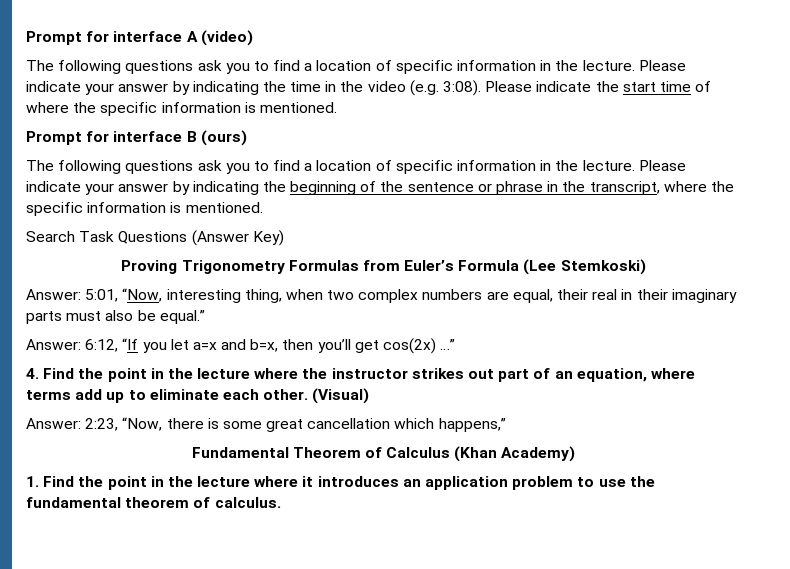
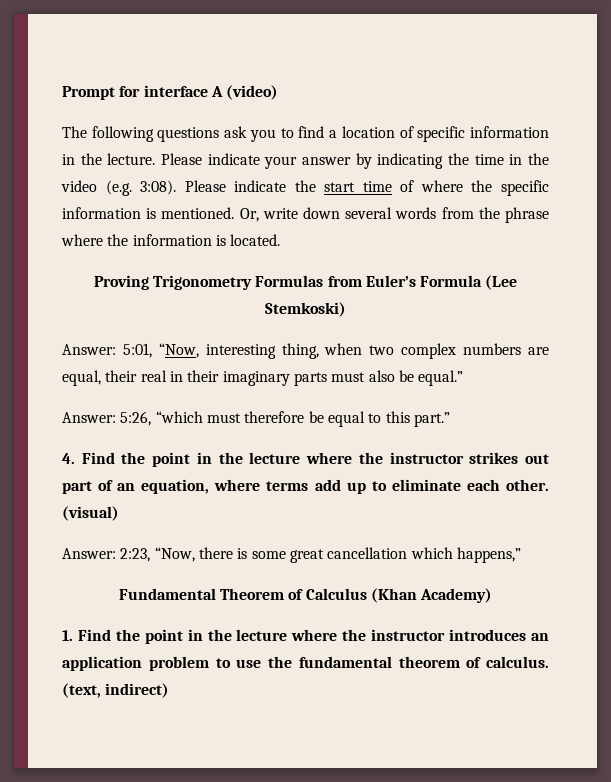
- Please indicate the start time of where the specific information is mentioned.
- Prompt for interface B (ours)
- The following questions ask you to find a location of specific information in the lecture. Please indicate your answer by indicating the beginning of the sentence or phrase in the transcript, where the specific information is mentioned.
- Search Task Questions (Answer Key)
+ Please indicate the start time of where the specific information is mentioned. Or, write down several words from the phrase where the information is located.
- Answer: 6:12, “If you let a=x and b=x, then you’ll get cos(2x) …”
+ Answer: 5:26, “which must therefore be equal to this part.”
- (Visual)
+ (visual)
- 1. Find the point in the lecture where it introduces an application problem to use the fundamental theorem of calculus.
+ 1. Find the point in the lecture where the instructor introduces an application problem to use the fundamental theorem of calculus.
+ (text, indirect)

